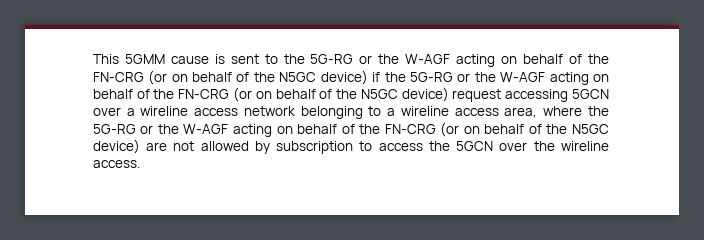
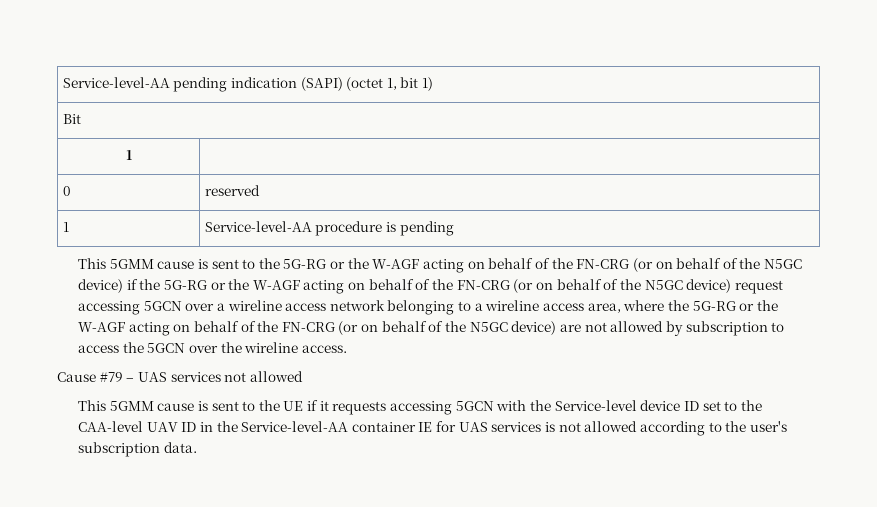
+ Service-level-AA pending indication (SAPI) (octet 1, bit 1)
+ Bit
+ 1 |
+ 0 | reserved
+ 1 | Service-level-AA procedure is pending
+ Cause #79 – UAS services not allowed
+ This 5GMM cause is sent to the UE if it requests accessing 5GCN with the Service-level device ID set to the CAA-level UAV ID in the Service-level-AA container IE for UAS services is not allowed according to the user's subscription data.

